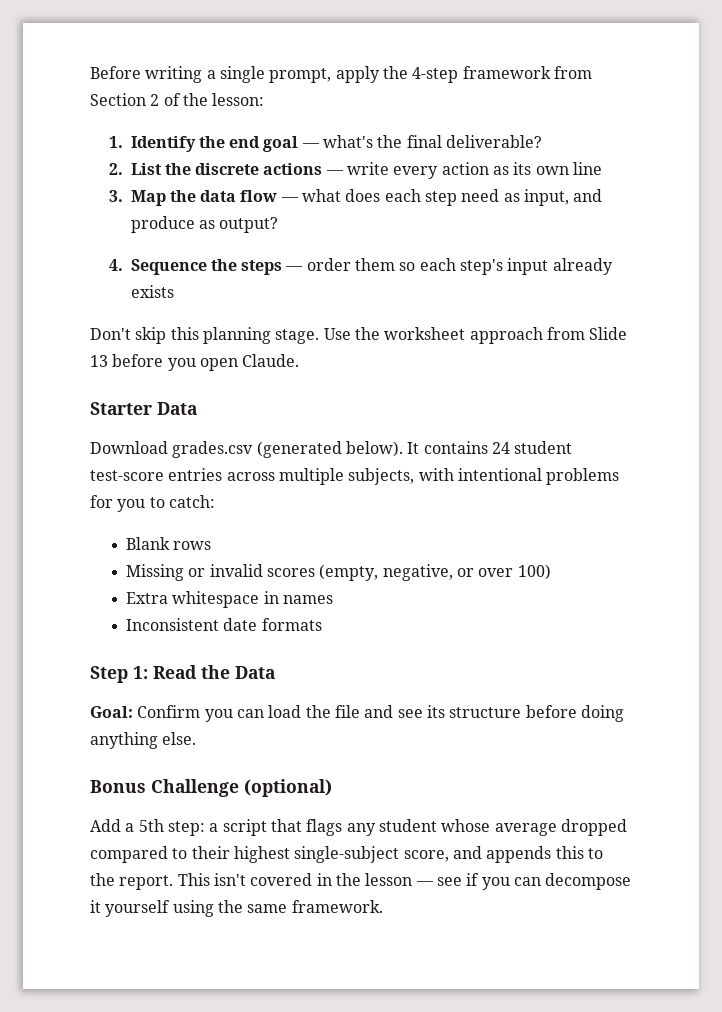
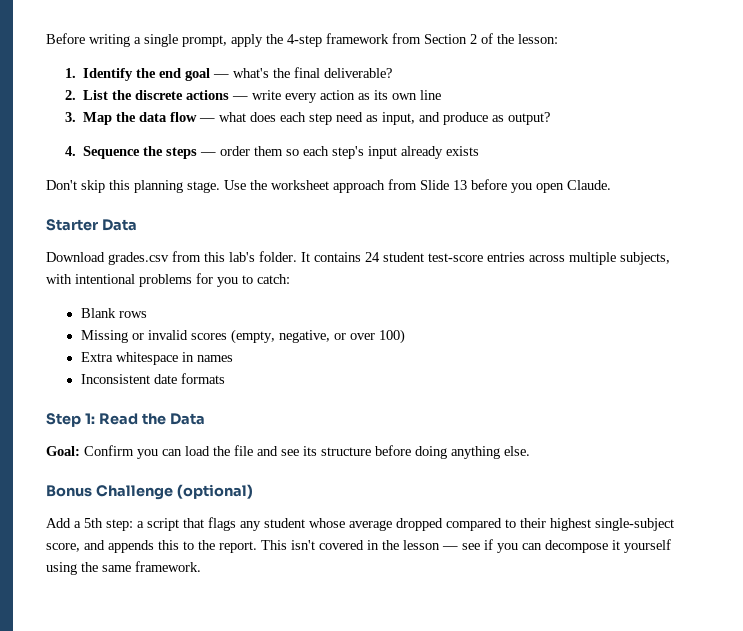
- Download grades.csv (generated below).
+ Download grades.csv from this lab's folder.

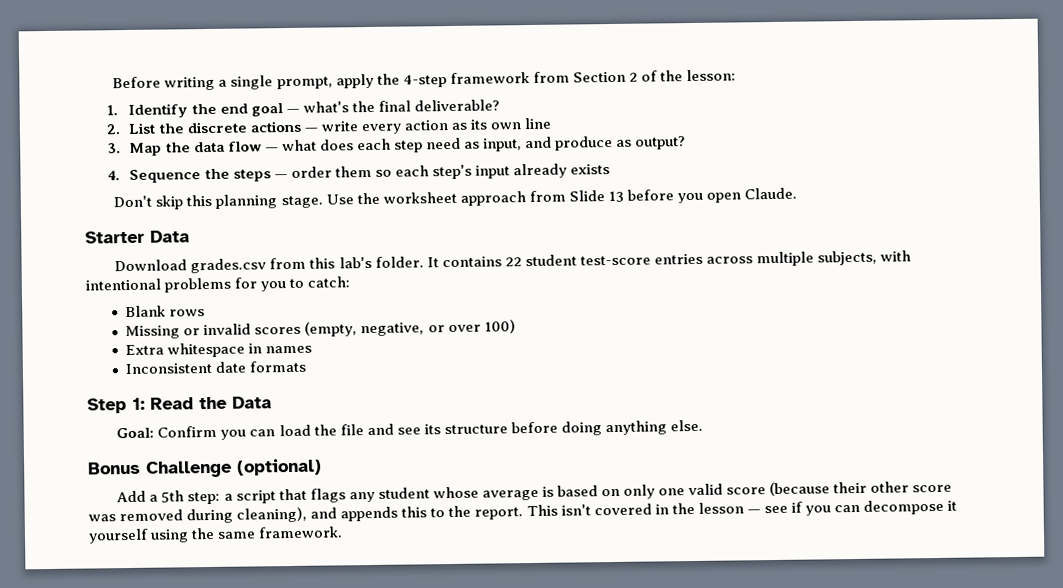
- It contains 24 student test-score entries across multiple subjects, with intentional problems for you to catch:
+ It contains 22 student test-score entries across multiple subjects, with intentional problems for you to catch:
- Add a 5th step: a script that flags any student whose average dropped compared to their highest single-subject score, and appends this to the report.
+ Add a 5th step: a script that flags any student whose average is based on only one valid score (because their other score was removed during cleaning), and appends this to the report.

